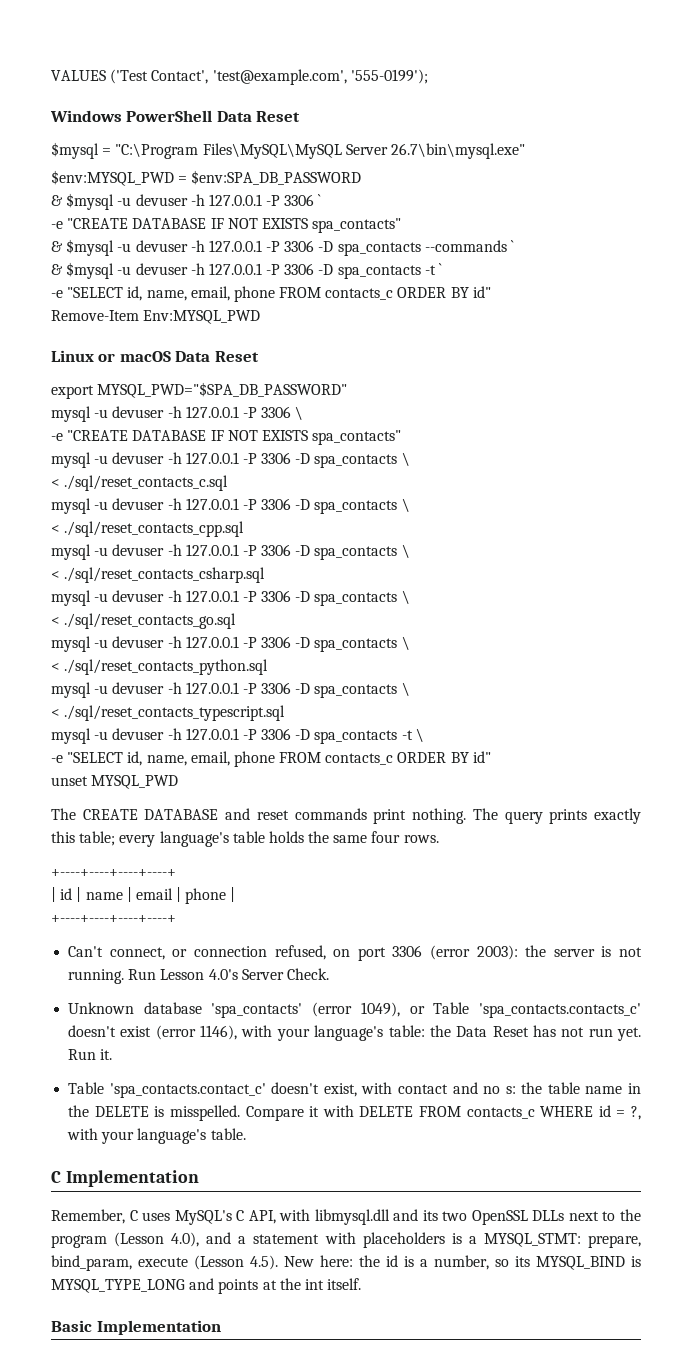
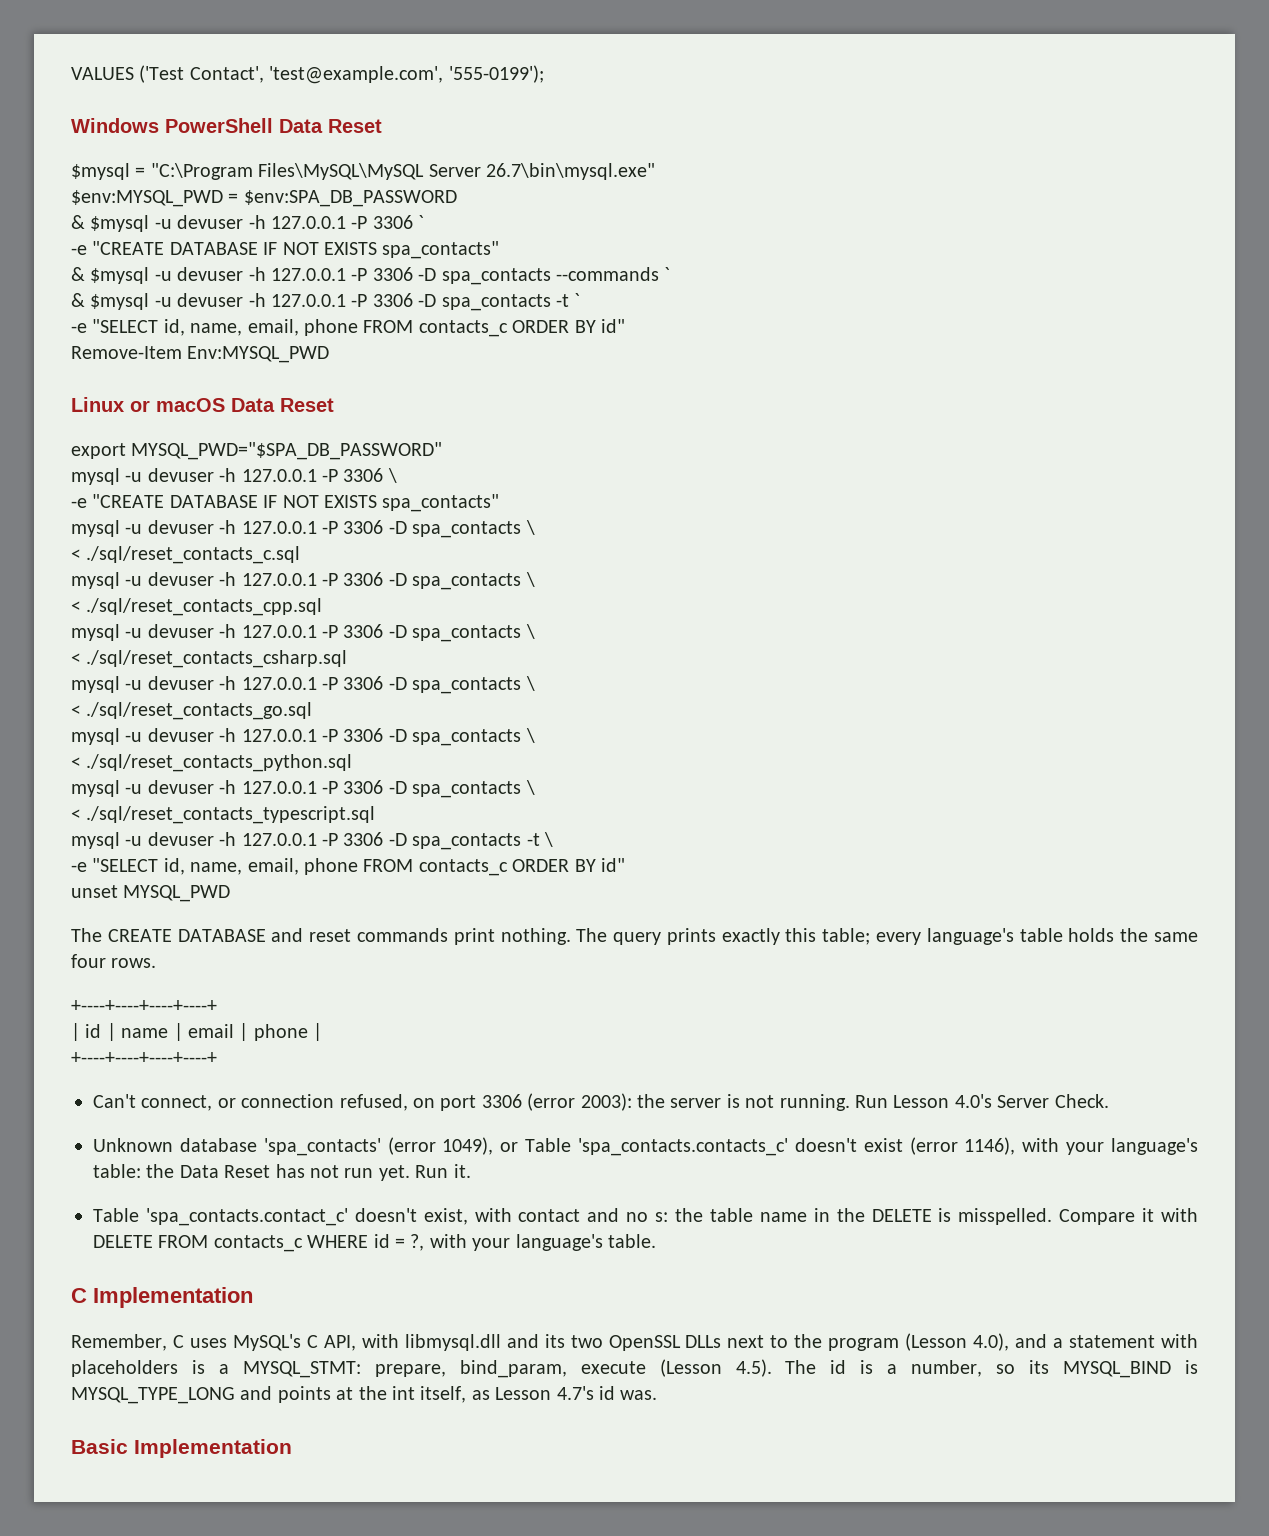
- Remember, C uses MySQL's C API, with libmysql.dll and its two OpenSSL DLLs next to the program (Lesson 4.0), and a statement with placeholders is a MYSQL_STMT: prepare, bind_param, execute (Lesson 4.5). New here: the id is a number, so its MYSQL_BIND is MYSQL_TYPE_LONG and points at the int itself.
+ Remember, C uses MySQL's C API, with libmysql.dll and its two OpenSSL DLLs next to the program (Lesson 4.0), and a statement with placeholders is a MYSQL_STMT: prepare, bind_param, execute (Lesson 4.5). The id is a number, so its MYSQL_BIND is MYSQL_TYPE_LONG and points at the int itself, as Lesson 4.7's id was.

